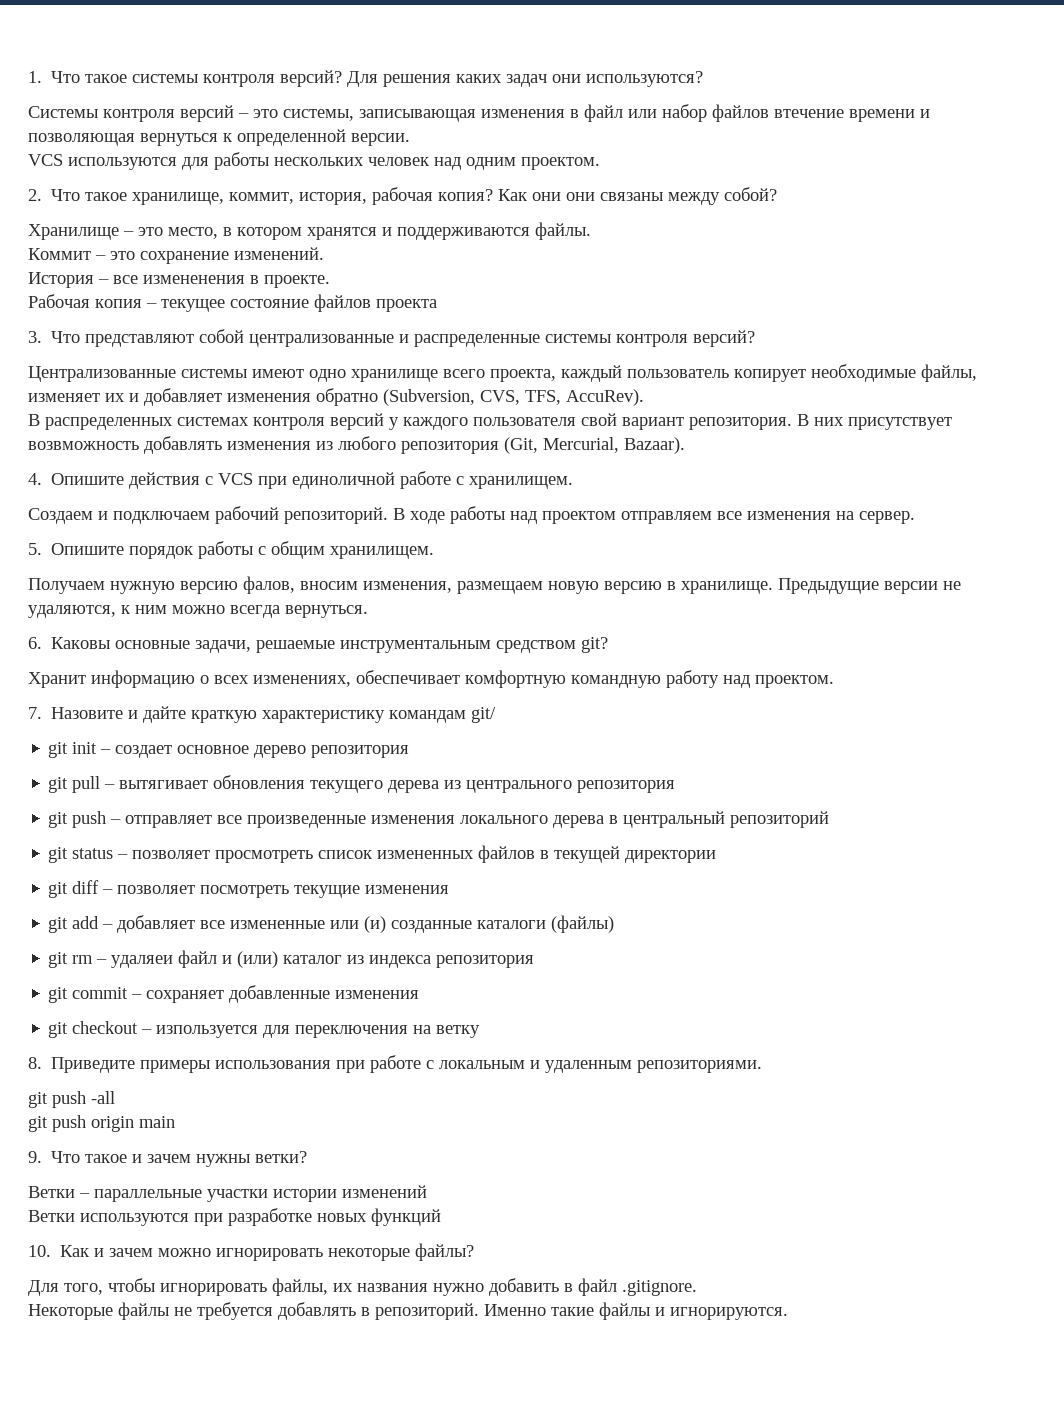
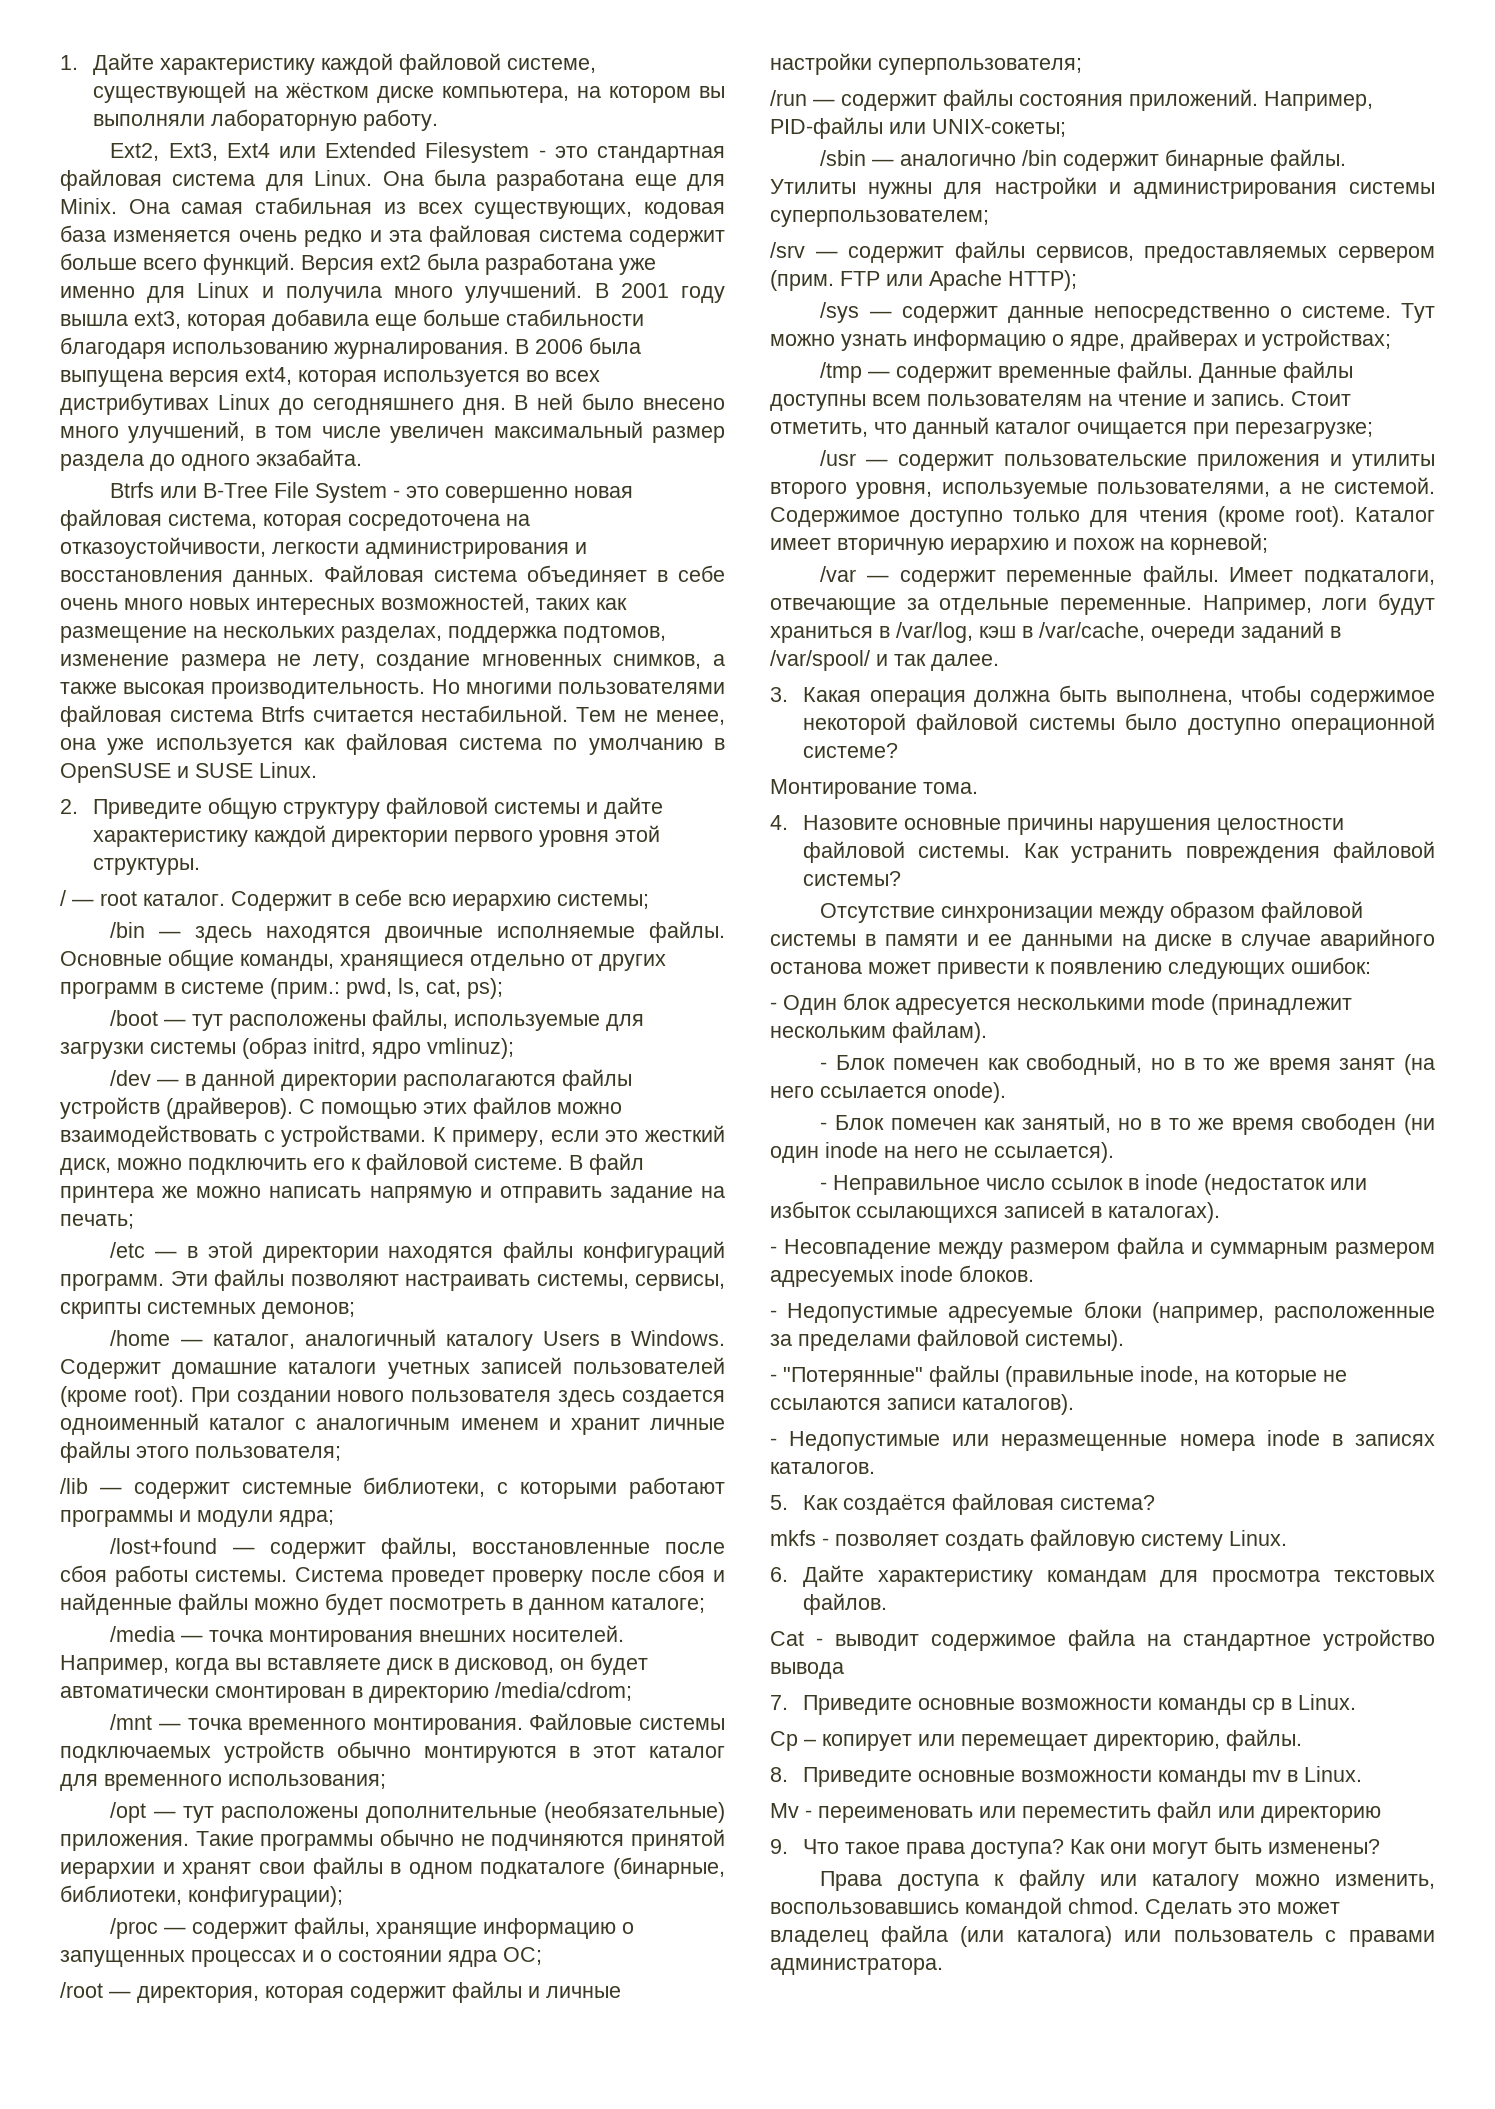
- 1. Что такое системы контроля версий? Для решения каких задач они используются?
- Системы контроля версий – это системы, записывающая изменения в файл или набор файлов втечение времени и позволяющая вернуться к определенной версии.
- VCS используются для работы нескольких человек над одним проектом.
- 2. Что такое хранилище, коммит, история, рабочая копия? Как они они связаны между собой?
- Хранилище – это место, в котором хранятся и поддерживаются файлы.
- Коммит – это сохранение изменений.
- История – все измененения в проекте.
- Рабочая копия – текущее состояние файлов проекта
- 3. Что представляют собой централизованные и распределенные системы контроля версий?
- Централизованные системы имеют одно хранилище всего проекта, каждый пользователь копирует необходимые файлы, изменяет их и добавляет изменения обратно (Subversion, CVS, TFS, AccuRev).
- В распределенных системах контроля версий у каждого пользователя свой вариант репозитория. В них присутствует возвможность добавлять изменения из любого репозитория (Git, Mercurial, Bazaar).
- 4. Опишите действия с VCS при единоличной работе с хранилищем.
- Создаем и подключаем рабочий репозиторий. В ходе работы над проектом отправляем все изменения на сервер.
- 5. Опишите порядок работы с общим хранилищем.
- Получаем нужную версию фалов, вносим изменения, размещаем новую версию в хранилище. Предыдущие версии не удаляются, к ним можно всегда вернуться.
- 6. Каковы основные задачи, решаемые инструментальным средством git?
- Хранит информацию о всех изменениях, обеспечивает комфортную командную работу над проектом.
- 7. Назовите и дайте краткую характеристику командам git/
- git init – создает основное дерево репозитория
- git pull – вытягивает обновления текущего дерева из центрального репозитория
- git push – отправляет все произведенные изменения локального дерева в центральный репозиторий
- git status – позволяет просмотреть список измененных файлов в текущей директории
- git diff – позволяет посмотреть текущие изменения
- git add – добавляет все измененные или (и) созданные каталоги (файлы)
- git rm – удаляеи файл и (или) каталог из индекса репозитория
- git commit – сохраняет добавленные изменения
- git checkout – изпользуется для переключения на ветку
- 8. Приведите примеры использования при работе с локальным и удаленным репозиториями.
- git push -all
- git push origin main
- 9. Что такое и зачем нужны ветки?
- Ветки – параллельные участки истории изменений
- Ветки используются при разработке новых функций
- 10. Как и зачем можно игнорировать некоторые файлы?
- Для того, чтобы игнорировать файлы, их названия нужно добавить в файл .gitignore.
- Некоторые файлы не требуется добавлять в репозиторий. Именно такие файлы и игнорируются.
+ 1. Дайте характеристику каждой файловой системе, существующей на жёстком диске компьютера, на котором вы выполняли лабораторную работу.
+ Ext2, Ext3, Ext4 или Extended Filesystem - это стандартная файловая система для Linux. Она была разработана еще для Minix. Она самая стабильная из всех существующих, кодовая база изменяется очень редко и эта файловая система содержит больше всего функций. Версия ext2 была разработана уже именно для Linux и получила много улучшений. В 2001 году вышла ext3, которая добавила еще больше стабильности благодаря использованию журналирования. В 2006 была выпущена версия ext4, которая используется во всех дистрибутивах Linux до сегодняшнего дня. В ней было внесено много улучшений, в том числе увеличен максимальный размер раздела до одного экзабайта.
+ Btrfs или B-Tree File System - это совершенно новая файловая система, которая сосредоточена на отказоустойчивости, легкости администрирования и восстановления данных. Файловая система объединяет в себе очень много новых интересных возможностей, таких как размещение на нескольких разделах, поддержка подтомов, изменение размера не лету, создание мгновенных снимков, а также высокая производительность. Но многими пользователями файловая система Btrfs считается нестабильной. Тем не менее, она уже используется как файловая система по умолчанию в OpenSUSE и SUSE Linux.
+ 2. Приведите общую структуру файловой системы и дайте характеристику каждой директории первого уровня этой структуры.
+ / — root каталог. Содержит в себе всю иерархию системы;
+ /bin — здесь находятся двоичные исполняемые файлы. Основные общие команды, хранящиеся отдельно от других программ в системе (прим.: pwd, ls, cat, ps);
+ /boot — тут расположены файлы, используемые для загрузки системы (образ initrd, ядро vmlinuz);
+ /dev — в данной директории располагаются файлы устройств (драйверов). С помощью этих файлов можно взаимодействовать с устройствами. К примеру, если это жесткий диск, можно подключить его к файловой системе. В файл принтера же можно написать напрямую и отправить задание на печать;
+ /etc — в этой директории находятся файлы конфигураций программ. Эти файлы позволяют настраивать системы, сервисы, скрипты системных демонов;
+ /home — каталог, аналогичный каталогу Users в Windows. Содержит домашние каталоги учетных записей пользователей (кроме root). При создании нового пользователя здесь создается одноименный каталог с аналогичным именем и хранит личные файлы этого пользователя;
+ /lib — содержит системные библиотеки, с которыми работают программы и модули ядра;
+ /lost+found — содержит файлы, восстановленные после сбоя работы системы. Система проведет проверку после сбоя и найденные файлы можно будет посмотреть в данном каталоге;
+ /media — точка монтирования внешних носителей. Например, когда вы вставляете диск в дисковод, он будет автоматически смонтирован в директорию /media/cdrom;
+ /mnt — точка временного монтирования. Файловые системы подключаемых устройств обычно монтируются в этот каталог для временного использования;
+ /opt — тут расположены дополнительные (необязательные) приложения. Такие программы обычно не подчиняются принятой иерархии и хранят свои файлы в одном подкаталоге (бинарные, библиотеки, конфигурации);
+ /proc — содержит файлы, хранящие информацию о запущенных процессах и о состоянии ядра ОС;
+ /root — директория, которая содержит файлы и личные настройки суперпользователя;
+ /run — содержит файлы состояния приложений. Например, PID-файлы или UNIX-сокеты;
+ /sbin — аналогично /bin содержит бинарные файлы. Утилиты нужны для настройки и администрирования системы суперпользователем;
+ /srv — содержит файлы сервисов, предоставляемых сервером (прим. FTP или Apache HTTP);
+ /sys — содержит данные непосредственно о системе. Тут можно узнать информацию о ядре, драйверах и устройствах;
+ /tmp — содержит временные файлы. Данные файлы доступны всем пользователям на чтение и запись. Стоит отметить, что данный каталог очищается при перезагрузке;
+ /usr — содержит пользовательские приложения и утилиты второго уровня, используемые пользователями, а не системой. Содержимое доступно только для чтения (кроме root). Каталог имеет вторичную иерархию и похож на корневой;
+ /var — содержит переменные файлы. Имеет подкаталоги, отвечающие за отдельные переменные. Например, логи будут храниться в /var/log, кэш в /var/cache, очереди заданий в /var/spool/ и так далее.
+ 3. Какая операция должна быть выполнена, чтобы содержимое некоторой файловой системы было доступно операционной системе?
+ Монтирование тома.
+ 4. Назовите основные причины нарушения целостности файловой системы. Как устранить повреждения файловой системы?
+ Отсутствие синхронизации между образом файловой системы в памяти и ее данными на диске в случае аварийного останова может привести к появлению следующих ошибок:
+ - Один блок адресуется несколькими mode (принадлежит нескольким файлам).
+ - Блок помечен как свободный, но в то же время занят (на него ссылается onode).
+ - Блок помечен как занятый, но в то же время свободен (ни один inode на него не ссылается).
+ - Неправильное число ссылок в inode (недостаток или избыток ссылающихся записей в каталогах).
+ - Несовпадение между размером файла и суммарным размером адресуемых inode блоков.
+ - Недопустимые адресуемые блоки (например, расположенные за пределами файловой системы).
+ - "Потерянные" файлы (правильные inode, на которые не ссылаются записи каталогов).
+ - Недопустимые или неразмещенные номера inode в записях каталогов.
+ 5. Как создаётся файловая система?
+ mkfs - позволяет создать файловую систему Linux.
+ 6. Дайте характеристику командам для просмотра текстовых файлов.
+ Cat - выводит содержимое файла на стандартное устройство вывода
+ 7. Приведите основные возможности команды cp в Linux.
+ Cp – копирует или перемещает директорию, файлы.
+ 8. Приведите основные возможности команды mv в Linux.
+ Mv - переименовать или переместить файл или директорию
+ 9. Что такое права доступа? Как они могут быть изменены?
+ Права доступа к файлу или каталогу можно изменить, воспользовавшись командой chmod. Сделать это может владелец файла (или каталога) или пользователь с правами администратора.

